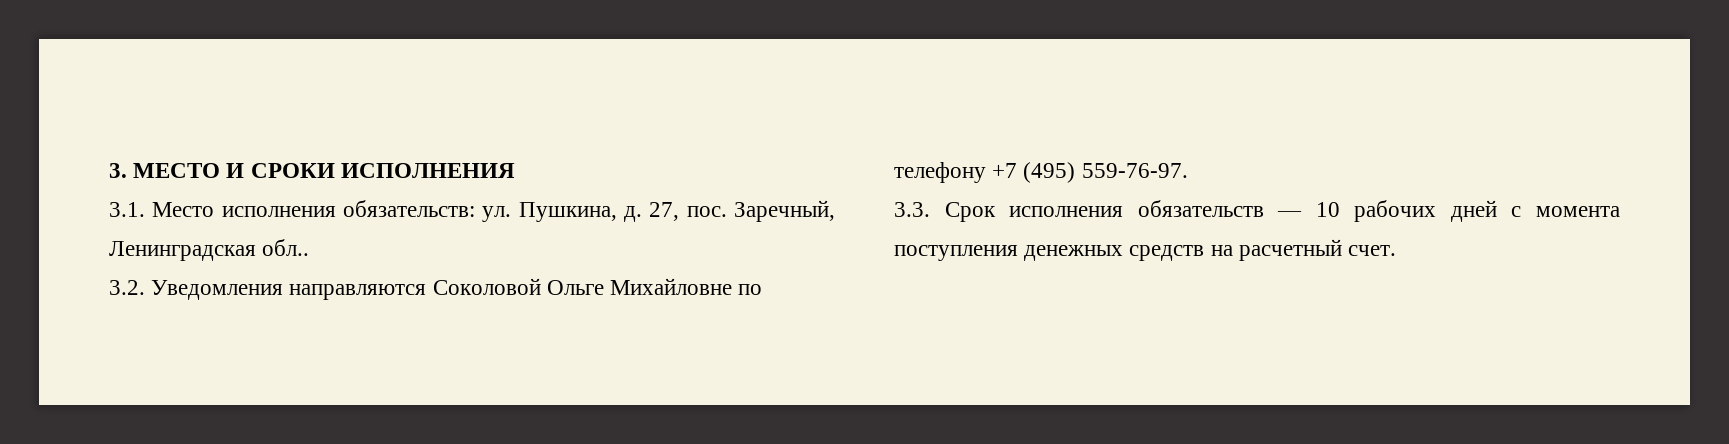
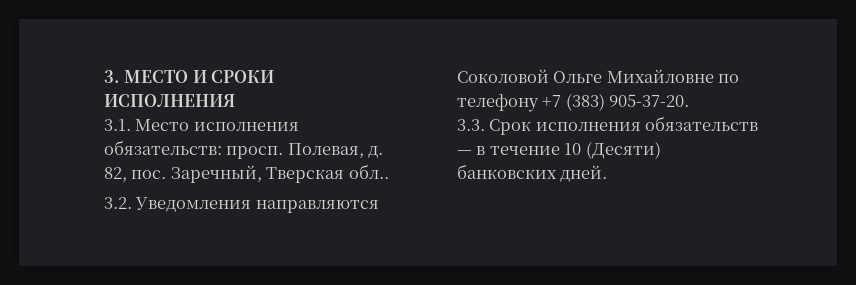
- 3.1. Место исполнения обязательств: ул. Пушкина, д. 27, пос.
+ 3.1. Место исполнения обязательств: просп. Полевая, д. 82, пос.
- Заречный, Ленинградская обл..
+ Заречный, Тверская обл..
- 3.2. Уведомления направляются Соколовой Ольге Михайловне по телефону +7 (495) 559-76-97.
+ 3.2. Уведомления направляются Соколовой Ольге Михайловне по телефону +7 (383) 905-37-20.
- 3.3. Срок исполнения обязательств — 10 рабочих дней с момента поступления денежных средств на расчетный счет.
+ 3.3. Срок исполнения обязательств — в течение 10 (Десяти) банковских дней.

